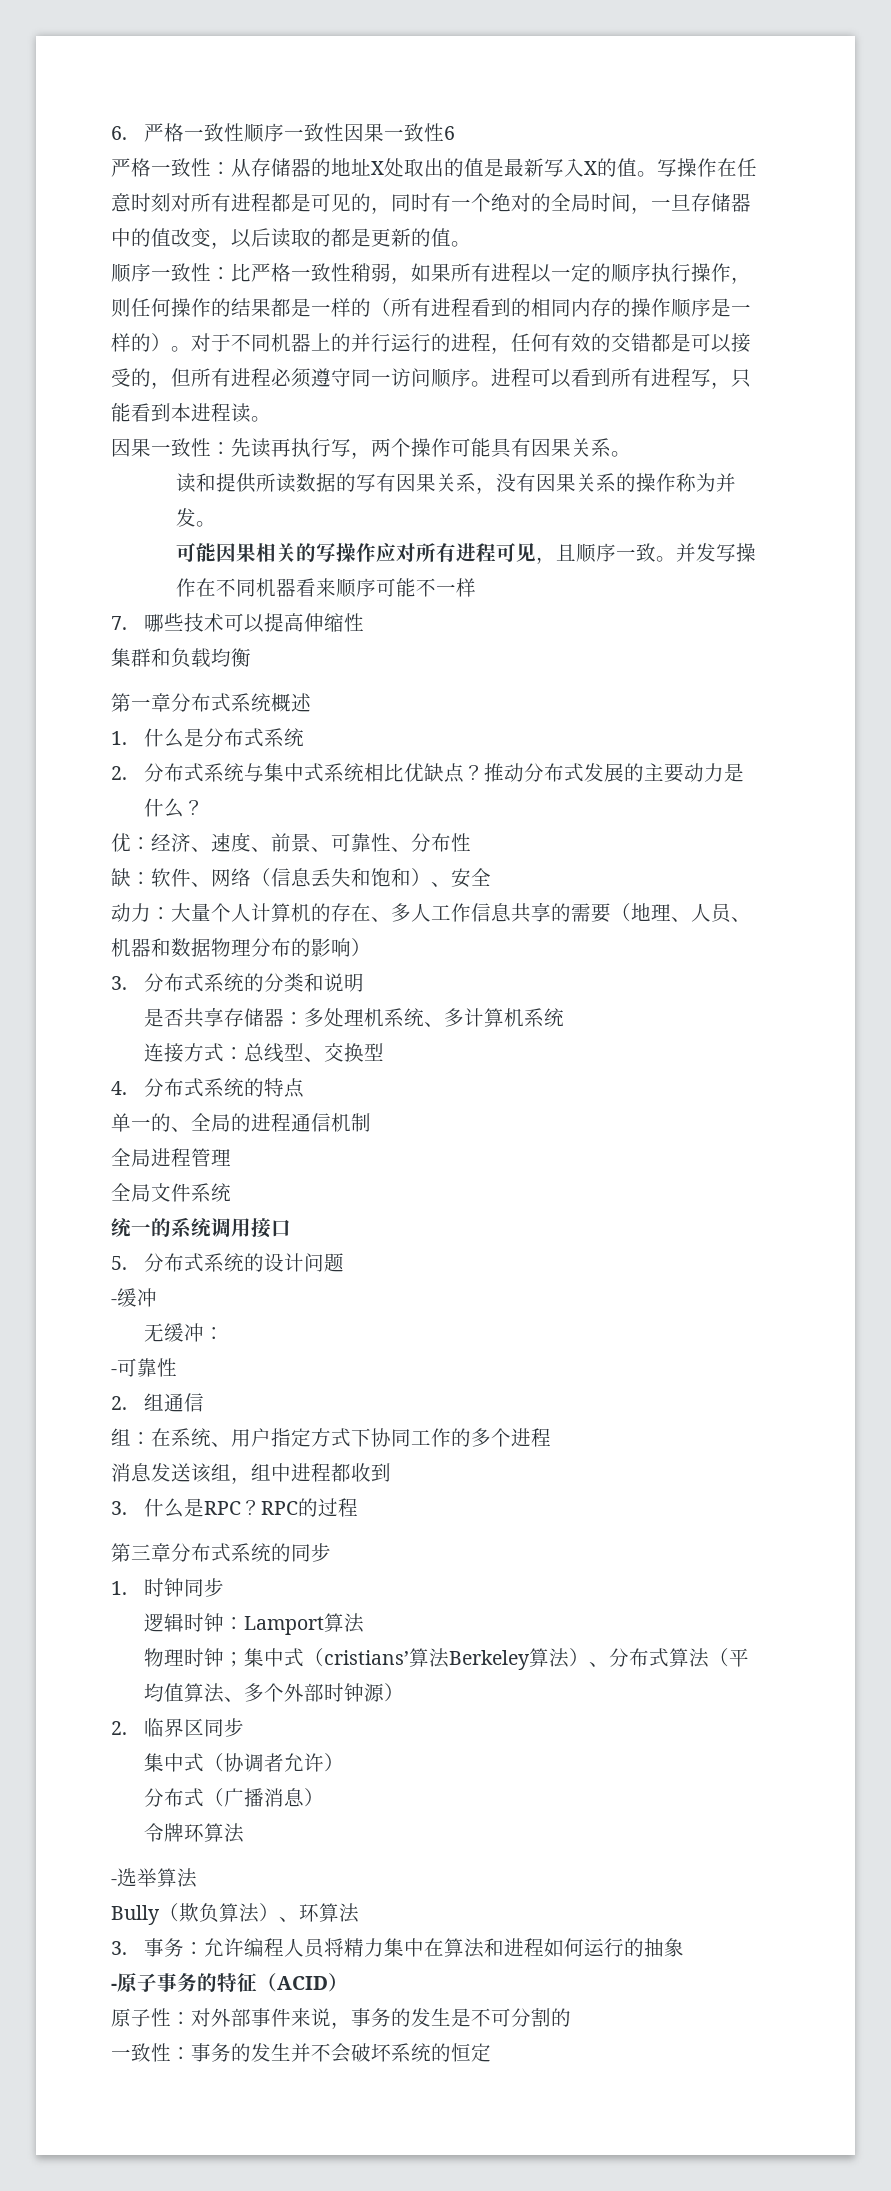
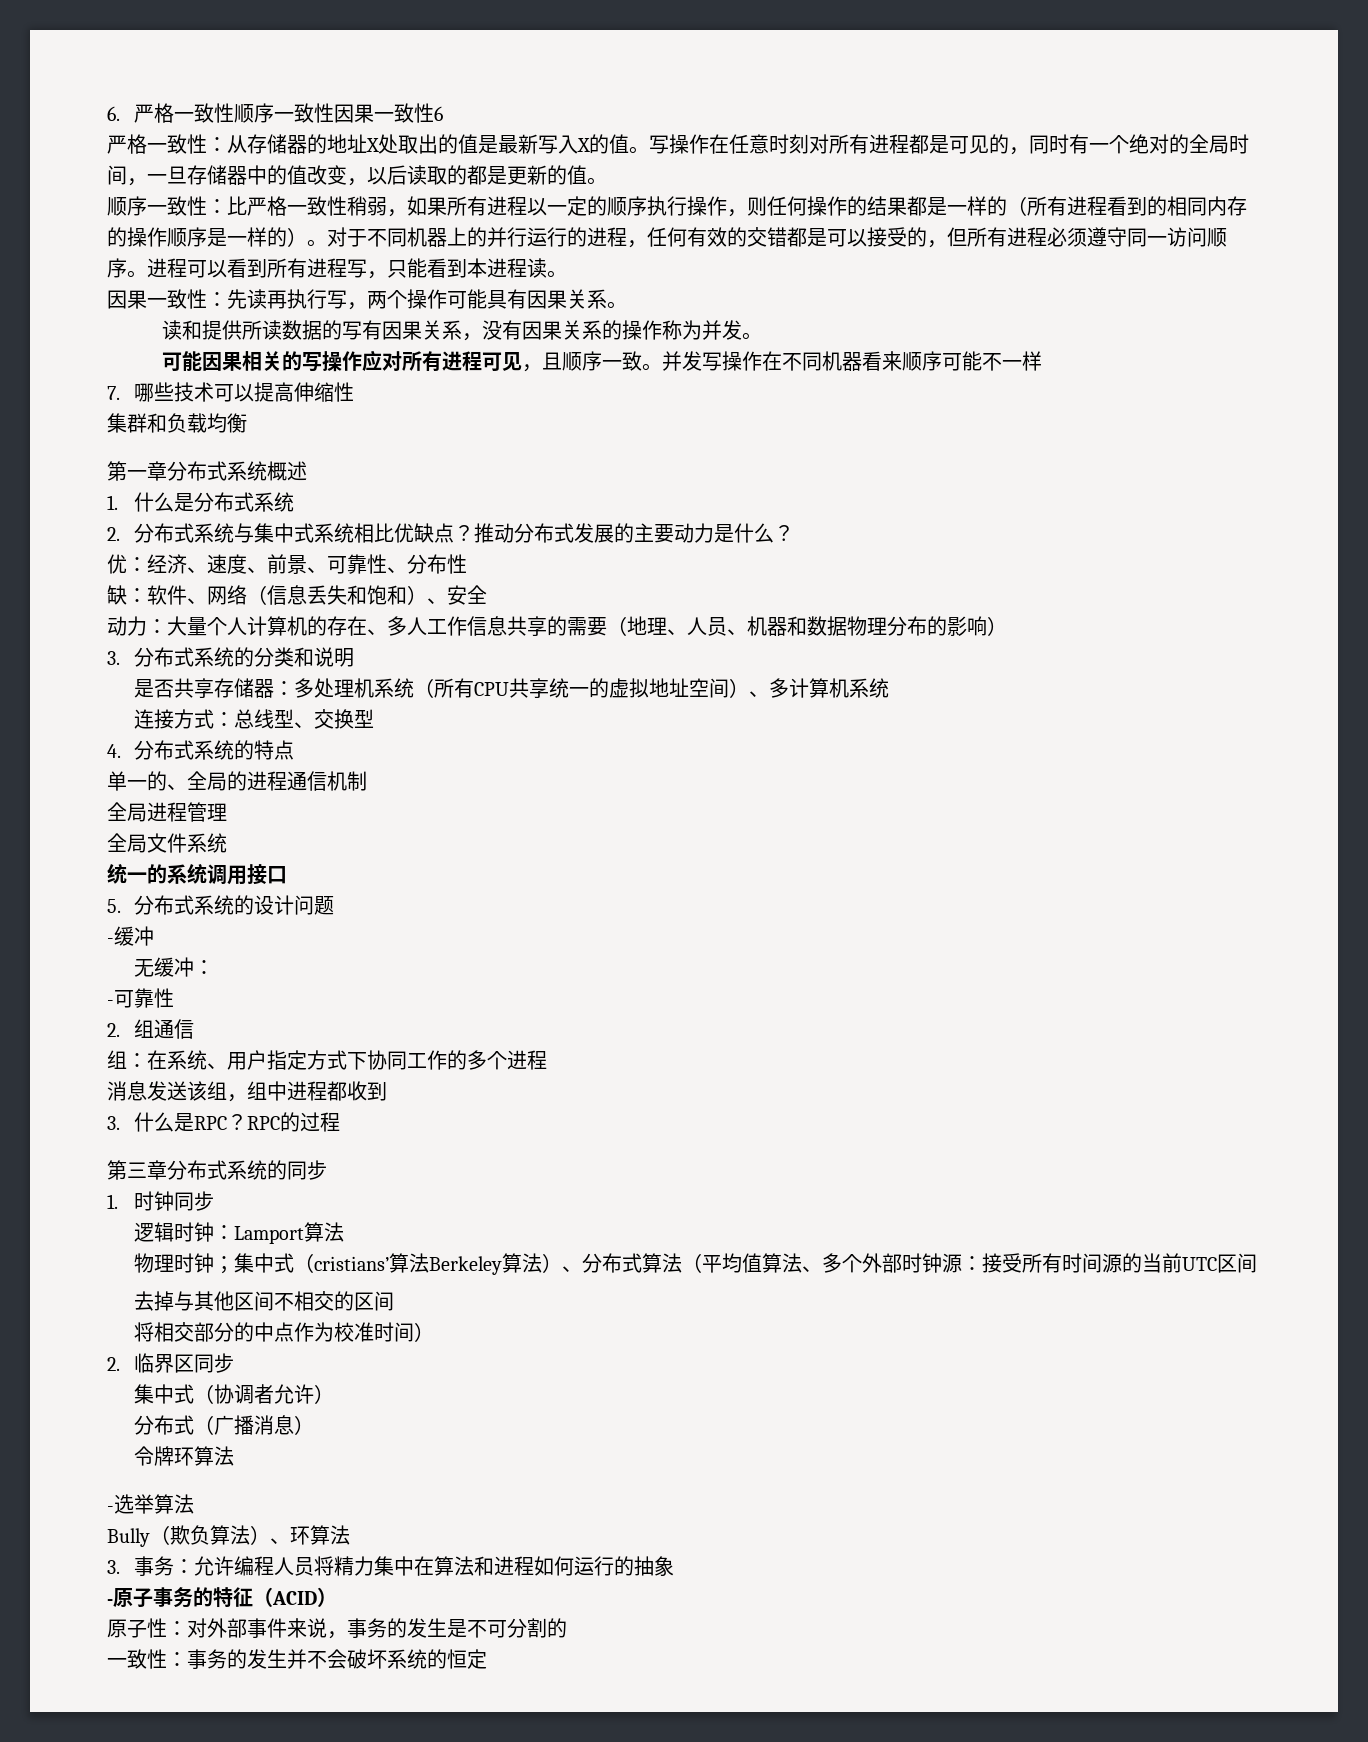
- 是否共享存储器：多处理机系统、多计算机系统
+ 是否共享存储器：多处理机系统（所有CPU共享统一的虚拟地址空间）、多计算机系统
- 物理时钟；集中式（cristians’算法Berkeley算法）、分布式算法（平均值算法、多个外部时钟源）
+ 物理时钟；集中式（cristians’算法Berkeley算法）、分布式算法（平均值算法、多个外部时钟源：接受所有时间源的当前UTC区间
+ 去掉与其他区间不相交的区间
+ 将相交部分的中点作为校准时间）

